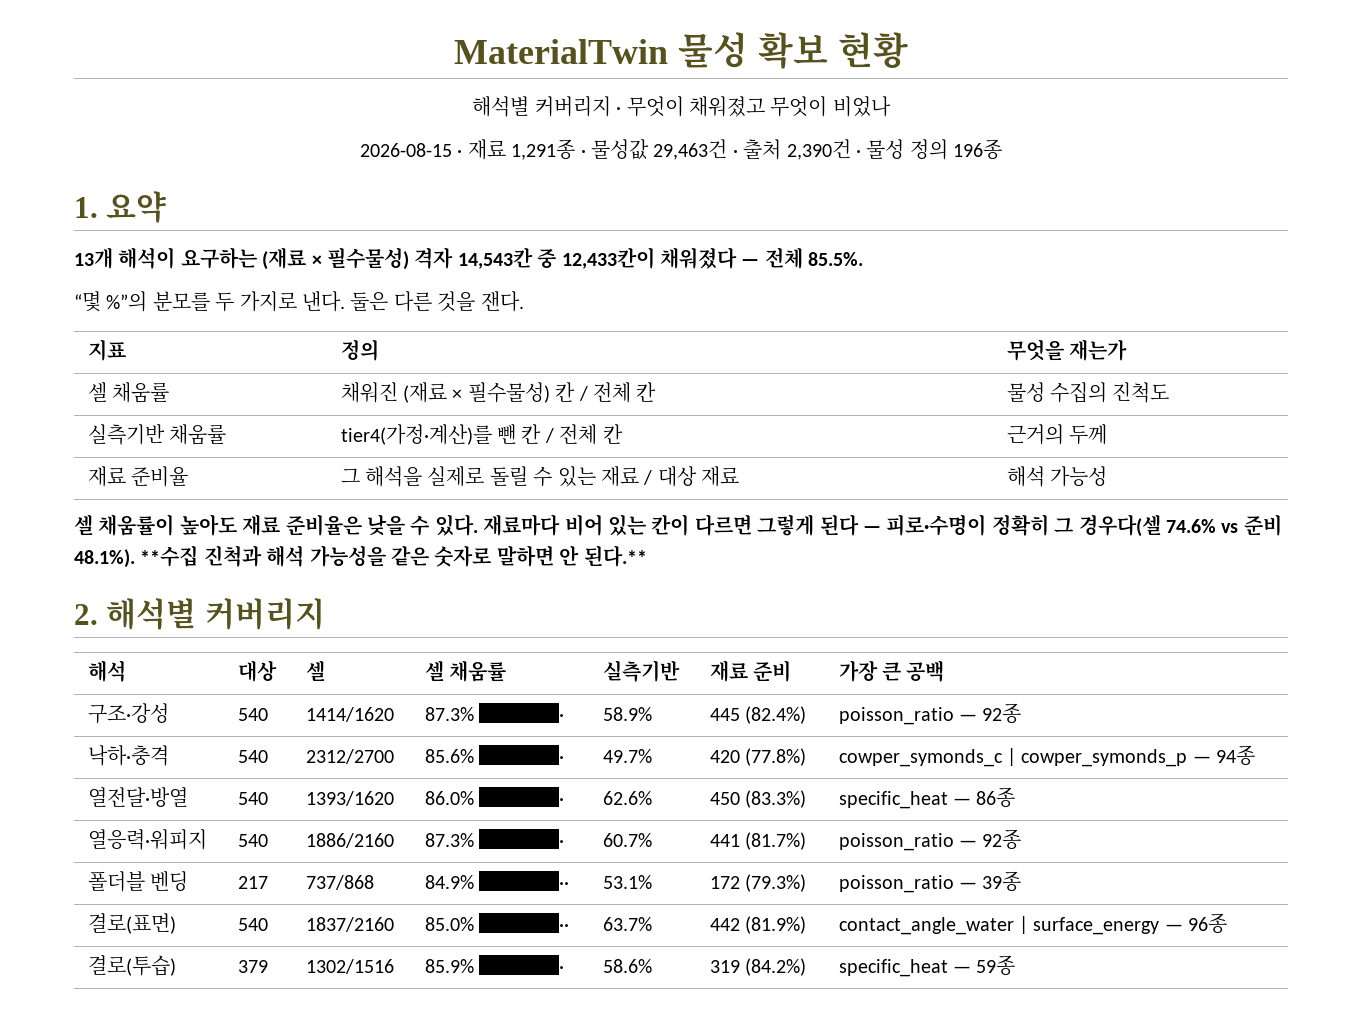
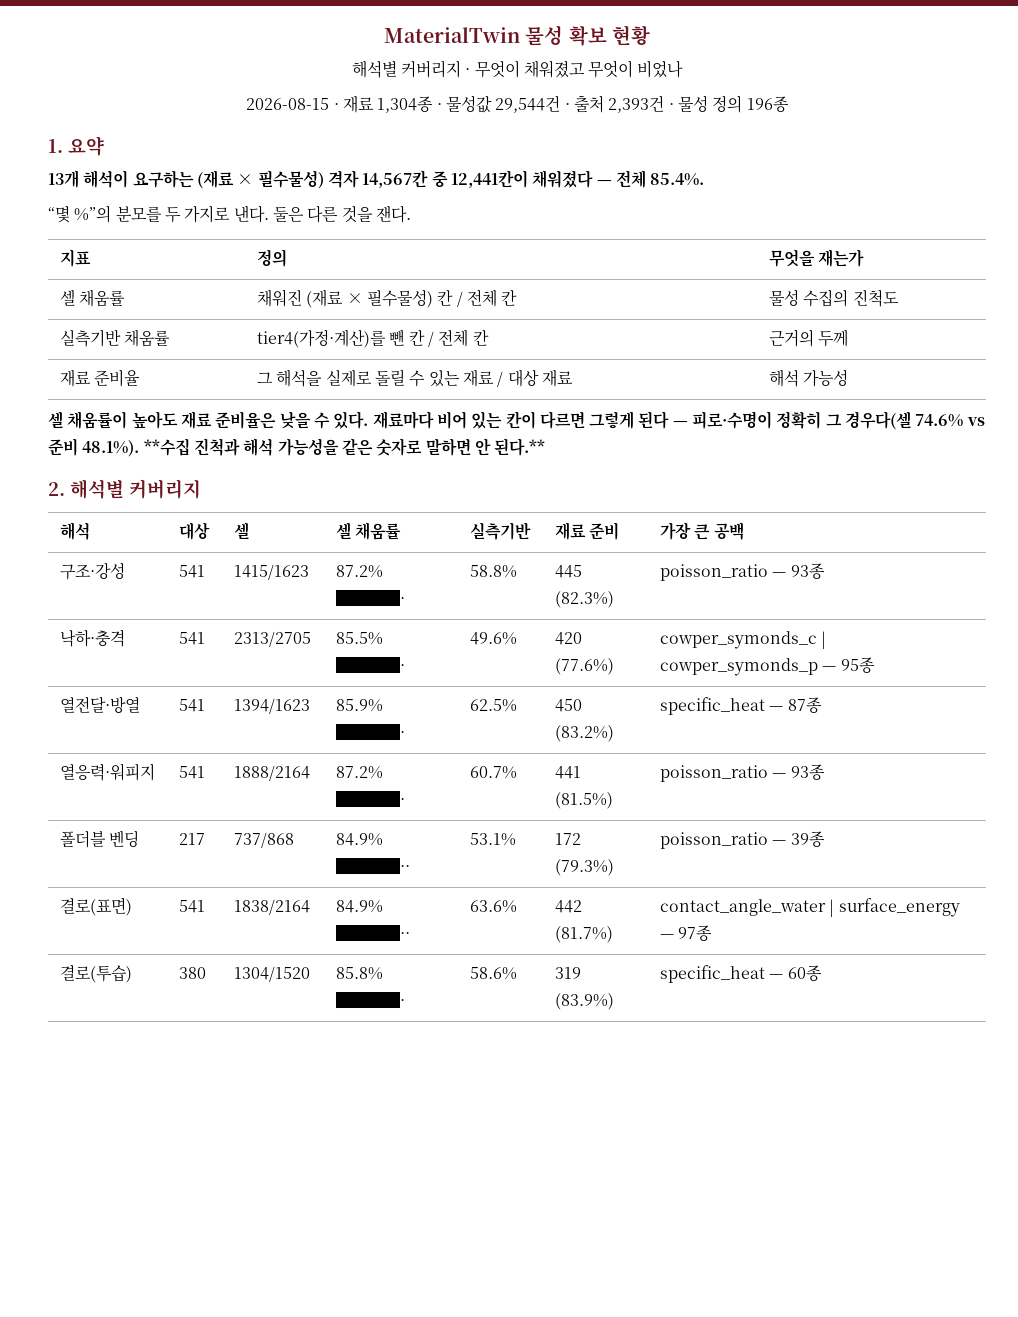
- 2026-08-15 · 재료 1,291종 · 물성값 29,463건 · 출처 2,390건 · 물성 정의 196종
+ 2026-08-15 · 재료 1,304종 · 물성값 29,544건 · 출처 2,393건 · 물성 정의 196종
- 13개 해석이 요구하는 (재료 × 필수물성) 격자 14,543칸 중 12,433칸이 채워졌다 — 전체 85.5%.
+ 13개 해석이 요구하는 (재료 × 필수물성) 격자 14,567칸 중 12,441칸이 채워졌다 — 전체 85.4%.
- 구조·강성 | 540 | 1414/1620 | 87.3% ████· | 58.9% | 445 (82.4%) | poisson_ratio — 92종
+ 구조·강성 | 541 | 1415/1623 | 87.2% ████· | 58.8% | 445 (82.3%) | poisson_ratio — 93종
- 낙하·충격 | 540 | 2312/2700 | 85.6% ████· | 49.7% | 420 (77.8%) | cowper_symonds_c | cowper_symonds_p — 94종
+ 낙하·충격 | 541 | 2313/2705 | 85.5% ████· | 49.6% | 420 (77.6%) | cowper_symonds_c | cowper_symonds_p — 95종
- 열전달·방열 | 540 | 1393/1620 | 86.0% ████· | 62.6% | 450 (83.3%) | specific_heat — 86종
+ 열전달·방열 | 541 | 1394/1623 | 85.9% ████· | 62.5% | 450 (83.2%) | specific_heat — 87종
- 열응력·워피지 | 540 | 1886/2160 | 87.3% ████· | 60.7% | 441 (81.7%) | poisson_ratio — 92종
+ 열응력·워피지 | 541 | 1888/2164 | 87.2% ████· | 60.7% | 441 (81.5%) | poisson_ratio — 93종
- 결로(표면) | 540 | 1837/2160 | 85.0% ████·· | 63.7% | 442 (81.9%) | contact_angle_water | surface_energy — 96종
+ 결로(표면) | 541 | 1838/2164 | 84.9% ████·· | 63.6% | 442 (81.7%) | contact_angle_water | surface_energy — 97종
- 결로(투습) | 379 | 1302/1516 | 85.9% ████· | 58.6% | 319 (84.2%) | specific_heat — 59종
+ 결로(투습) | 380 | 1304/1520 | 85.8% ████· | 58.6% | 319 (83.9%) | specific_heat — 60종

